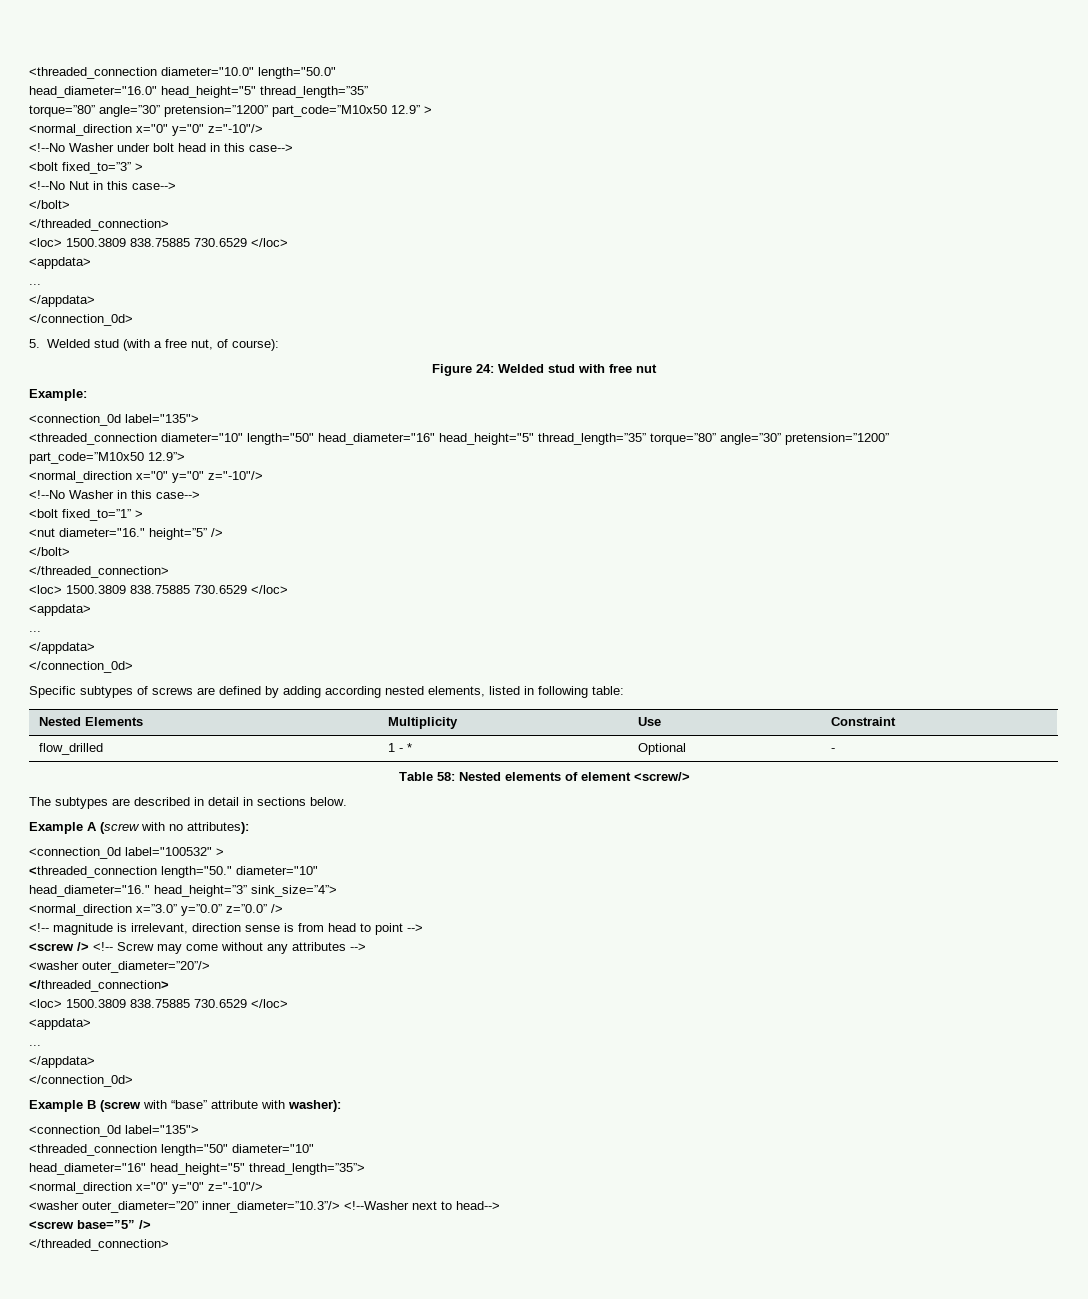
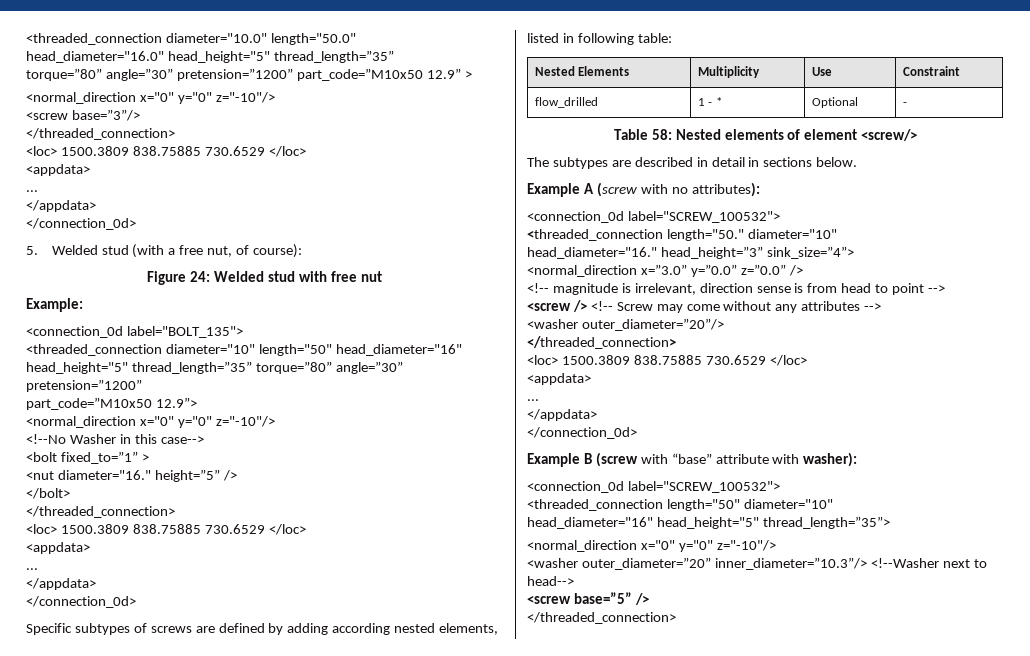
- <!--No Washer under bolt head in this case-->
- <bolt fixed_to=”3” >
- <!--No Nut in this case-->
- </bolt>
+ <screw base=”3”/>
  Example:
- <connection_0d label="135">
+ <connection_0d label="BOLT_135">
  Example A (screw with no attributes):
- <connection_0d label="100532" >
+ <connection_0d label="SCREW_100532">
  Example B (screw with “base” attribute with washer):
- <connection_0d label="135">
+ <connection_0d label="SCREW_100532">

